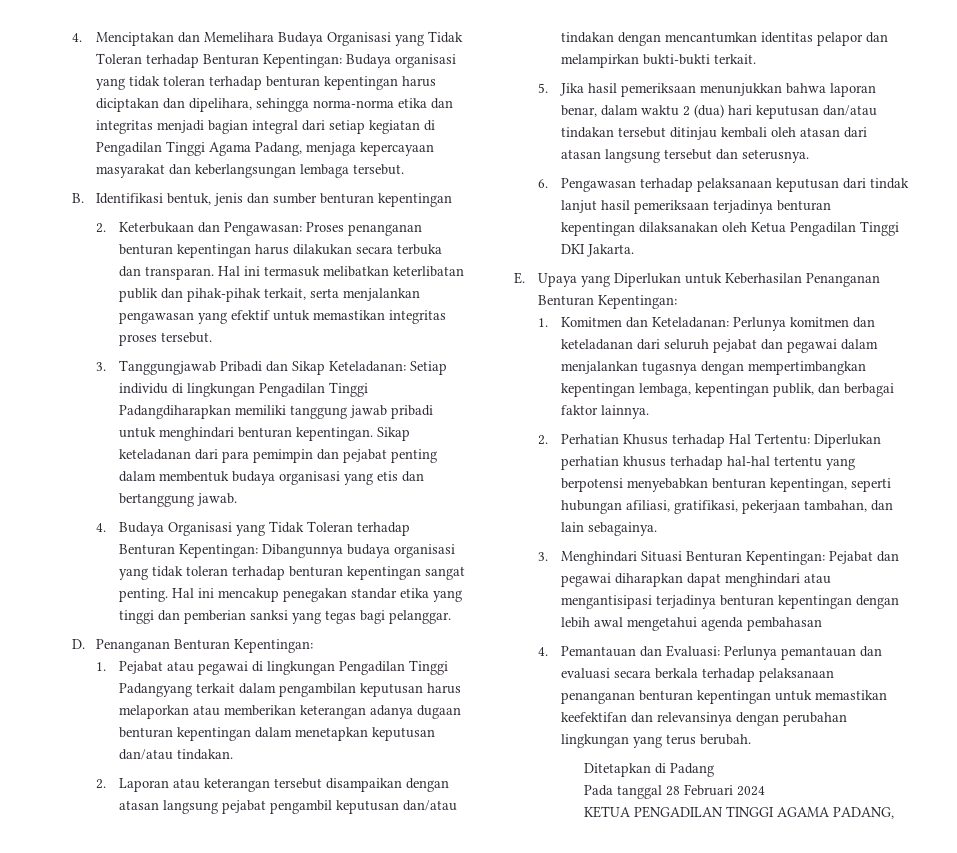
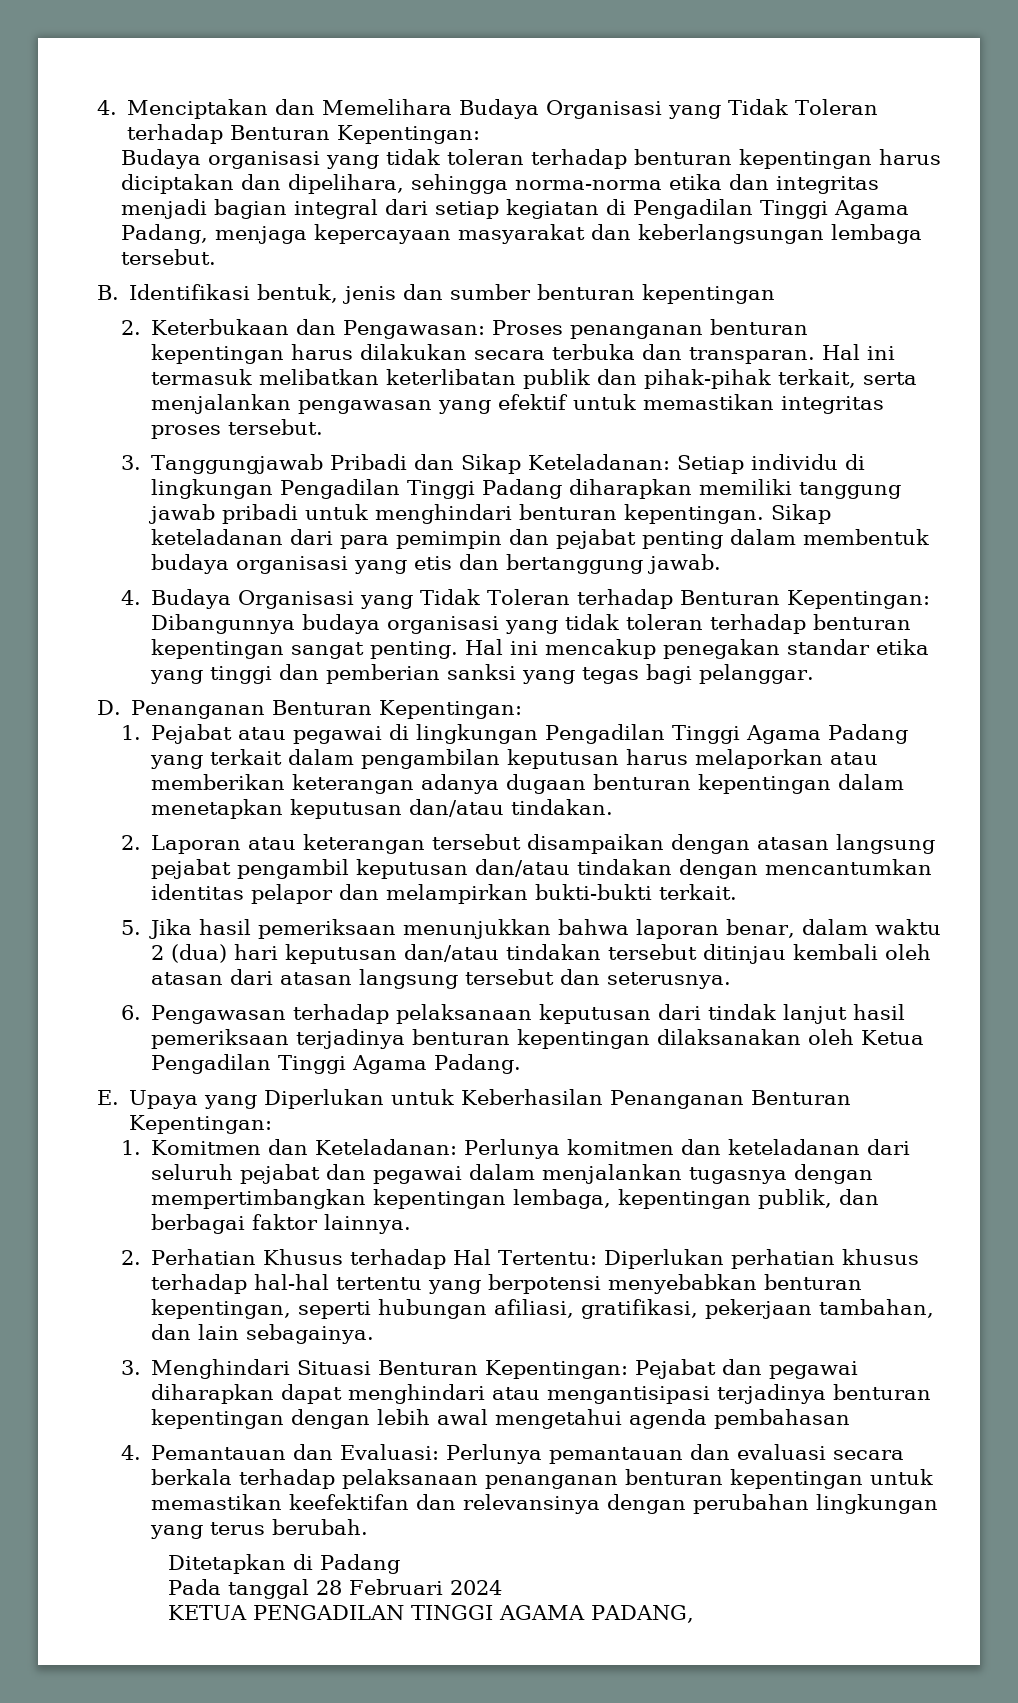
- 4. Menciptakan dan Memelihara Budaya Organisasi yang Tidak Toleran terhadap Benturan Kepentingan: Budaya organisasi yang tidak toleran terhadap benturan kepentingan harus diciptakan dan dipelihara, sehingga norma-norma etika dan integritas menjadi bagian integral dari setiap kegiatan di Pengadilan Tinggi Agama Padang, menjaga kepercayaan masyarakat dan keberlangsungan lembaga tersebut.
+ 4. Menciptakan dan Memelihara Budaya Organisasi yang Tidak Toleran terhadap Benturan Kepentingan:
+ Budaya organisasi yang tidak toleran terhadap benturan kepentingan harus diciptakan dan dipelihara, sehingga norma-norma etika dan integritas menjadi bagian integral dari setiap kegiatan di Pengadilan Tinggi Agama Padang, menjaga kepercayaan masyarakat dan keberlangsungan lembaga tersebut.
- 3. Tanggungjawab Pribadi dan Sikap Keteladanan: Setiap individu di lingkungan Pengadilan Tinggi Padangdiharapkan memiliki tanggung jawab pribadi untuk menghindari benturan kepentingan.
+ 3. Tanggungjawab Pribadi dan Sikap Keteladanan: Setiap individu di lingkungan Pengadilan Tinggi Padang diharapkan memiliki tanggung jawab pribadi untuk menghindari benturan kepentingan.
- 1. Pejabat atau pegawai di lingkungan Pengadilan Tinggi Padangyang terkait dalam pengambilan keputusan harus melaporkan atau memberikan keterangan adanya dugaan benturan kepentingan dalam menetapkan keputusan dan/atau tindakan.
+ 1. Pejabat atau pegawai di lingkungan Pengadilan Tinggi Agama Padang yang terkait dalam pengambilan keputusan harus melaporkan atau memberikan keterangan adanya dugaan benturan kepentingan dalam menetapkan keputusan dan/atau tindakan.
- 6. Pengawasan terhadap pelaksanaan keputusan dari tindak lanjut hasil pemeriksaan terjadinya benturan kepentingan dilaksanakan oleh Ketua Pengadilan Tinggi DKI Jakarta.
+ 6. Pengawasan terhadap pelaksanaan keputusan dari tindak lanjut hasil pemeriksaan terjadinya benturan kepentingan dilaksanakan oleh Ketua Pengadilan Tinggi Agama Padang.

